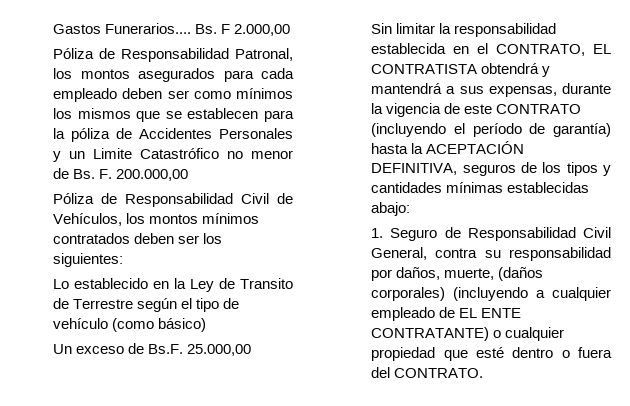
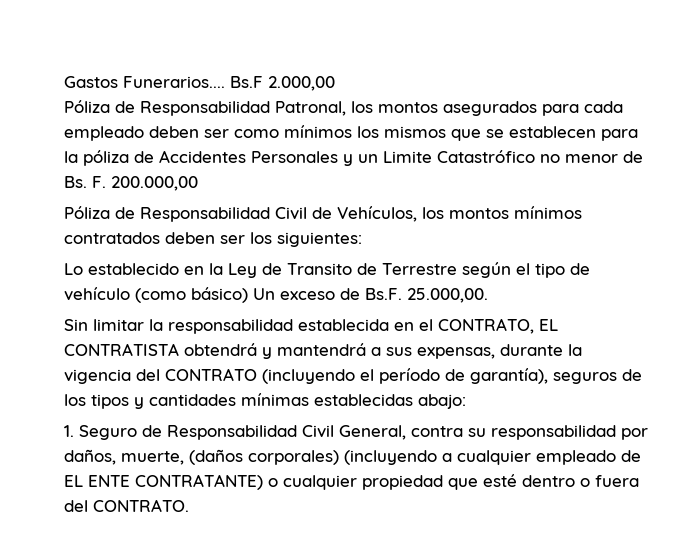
- Bs. F 2.000,00
+ Bs.F 2.000,00
- Lo establecido en la Ley de Transito de Terrestre según el tipo de vehículo (como básico)
- Un exceso de Bs.F. 25.000,00
+ Lo establecido en la Ley de Transito de Terrestre según el tipo de vehículo (como básico) Un exceso de Bs.F. 25.000,00.
- Sin limitar la responsabilidad establecida en el CONTRATO, EL CONTRATISTA obtendrá y mantendrá a sus expensas, durante la vigencia de este CONTRATO (incluyendo el período de garantía) hasta la ACEPTACIÓN DEFINITIVA, seguros de los tipos y cantidades mínimas establecidas abajo:
+ Sin limitar la responsabilidad establecida en el CONTRATO, EL CONTRATISTA obtendrá y mantendrá a sus expensas, durante la vigencia del CONTRATO (incluyendo el período de garantía), seguros de los tipos y cantidades mínimas establecidas abajo:

